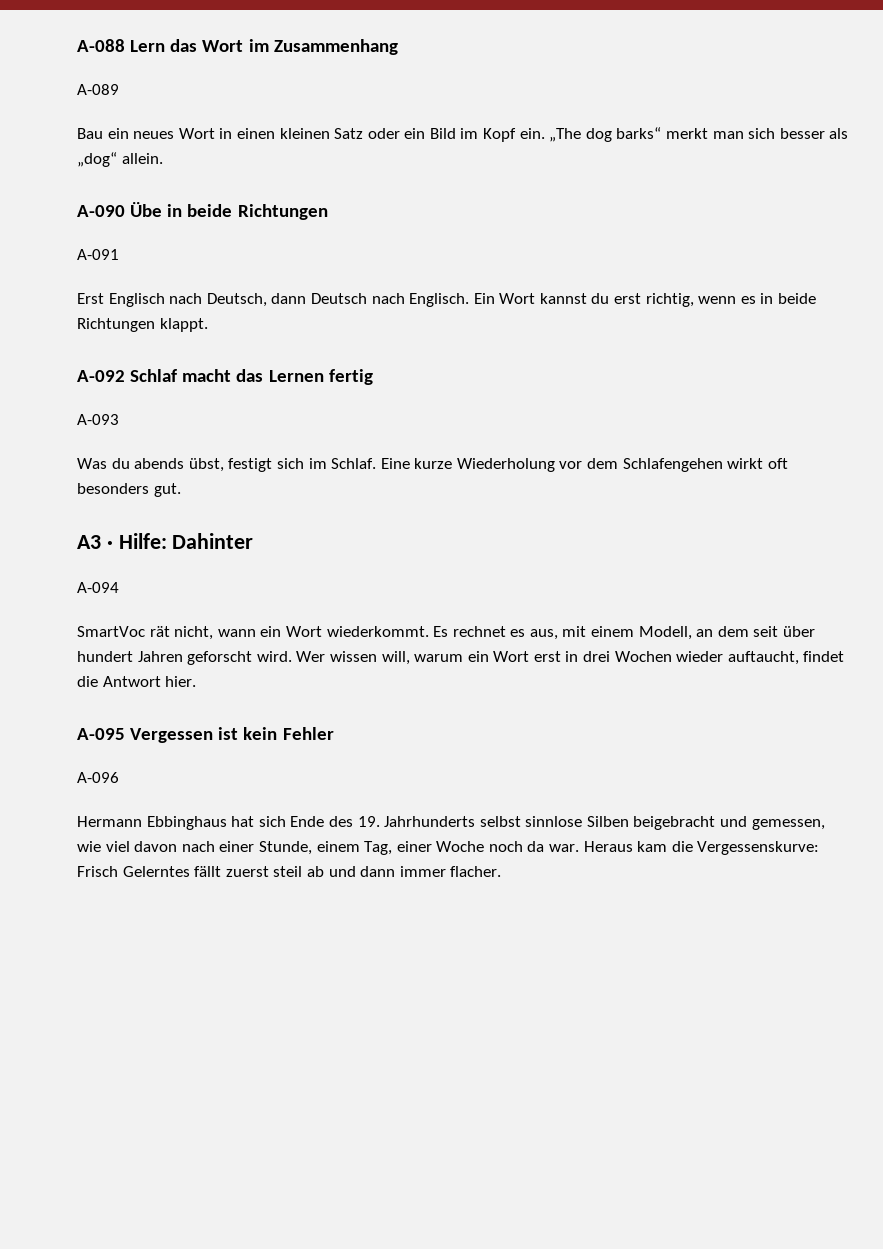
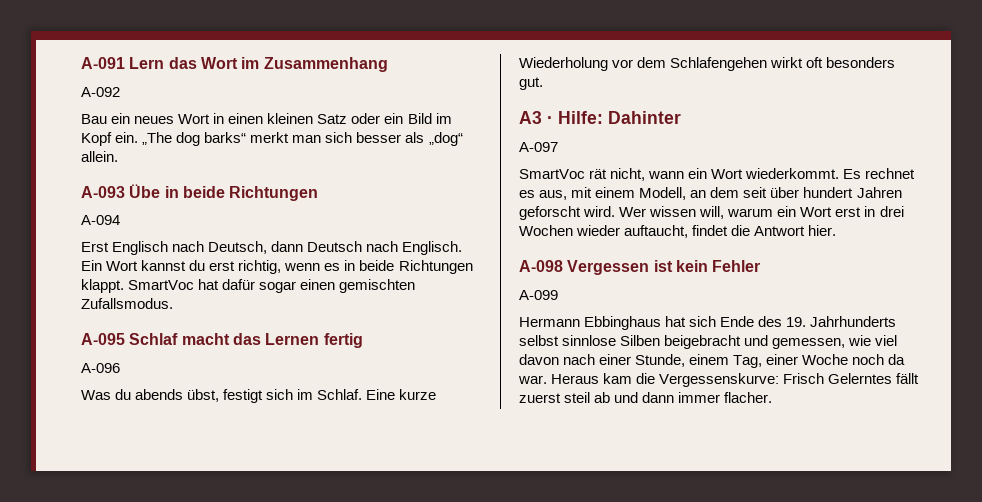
- A-088 Lern das Wort im Zusammenhang
+ A-091 Lern das Wort im Zusammenhang
- A-089
+ A-092
- A-090 Übe in beide Richtungen
+ A-093 Übe in beide Richtungen
- A-091
+ A-094
- Ein Wort kannst du erst richtig, wenn es in beide Richtungen klappt.
- A-092 Schlaf macht das Lernen fertig
+ Ein Wort kannst du erst richtig, wenn es in beide Richtungen klappt. SmartVoc hat dafür sogar einen gemischten Zufallsmodus.
+ A-095 Schlaf macht das Lernen fertig
- A-093
+ A-096
- A-094
+ A-097
- A-095 Vergessen ist kein Fehler
+ A-098 Vergessen ist kein Fehler
- A-096
+ A-099

